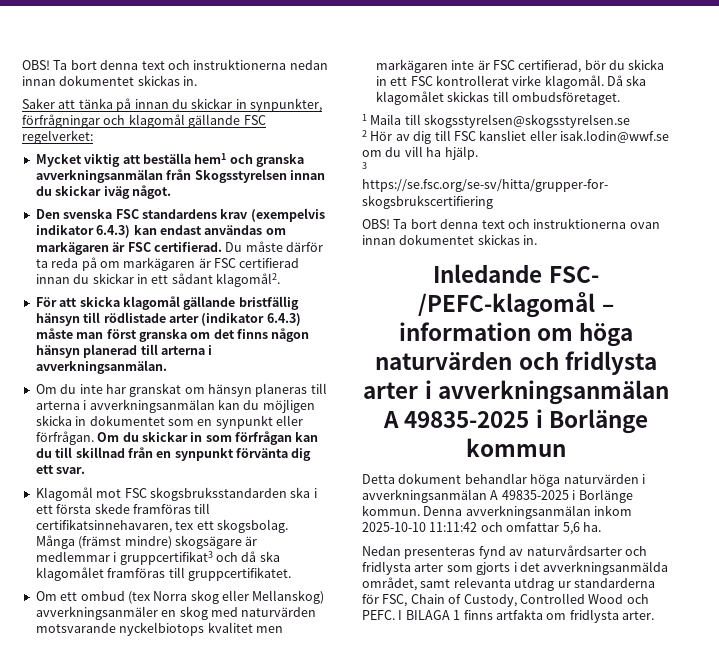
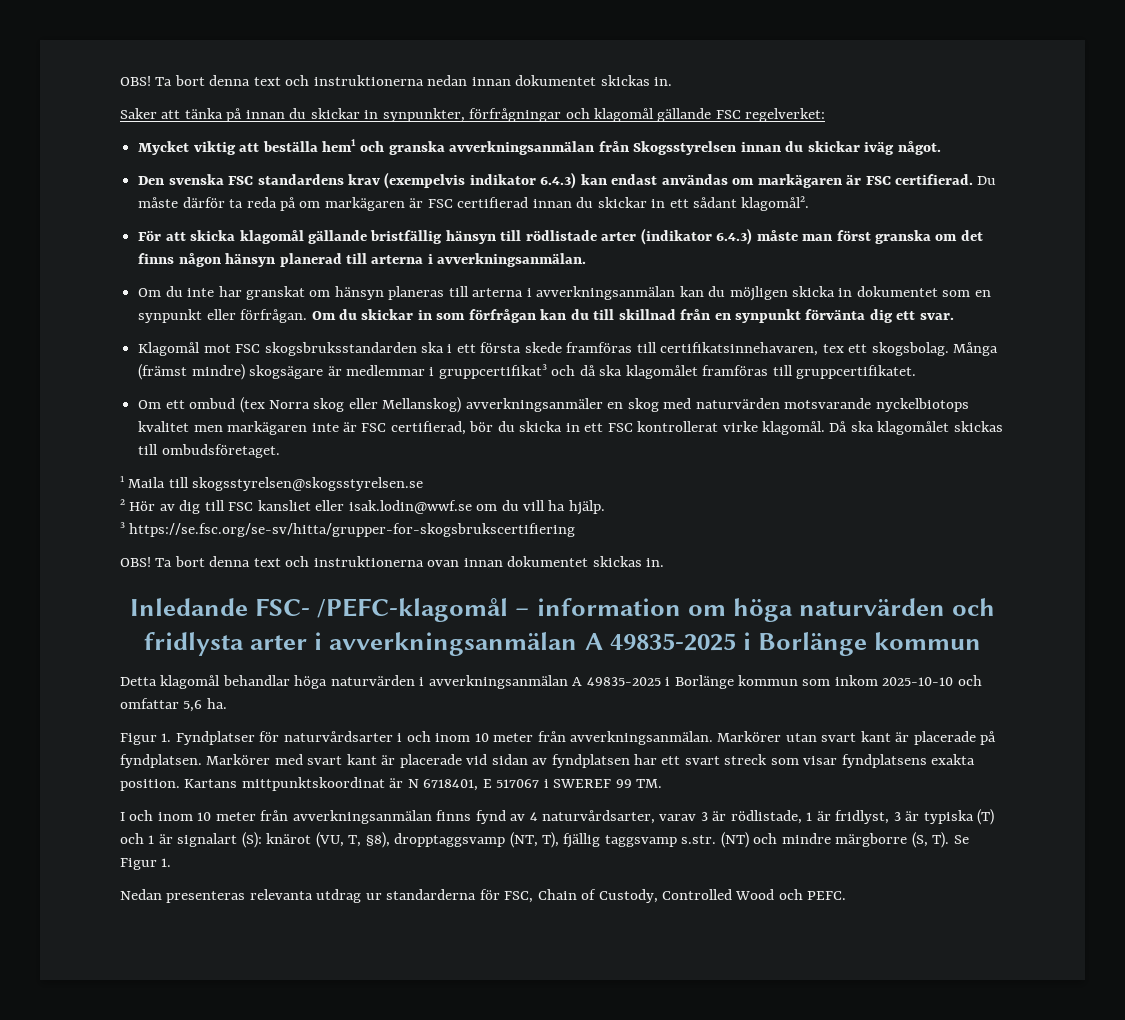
- Detta dokument behandlar höga naturvärden i avverkningsanmälan A 49835-2025 i Borlänge kommun. Denna avverkningsanmälan inkom 2025-10-10 11:11:42 och omfattar 5,6 ha.
+ Detta klagomål behandlar höga naturvärden i avverkningsanmälan A 49835-2025 i Borlänge kommun som inkom 2025-10-10 och omfattar 5,6 ha.
- Nedan presenteras fynd av naturvårdsarter och fridlysta arter som gjorts i det avverkningsanmälda området, samt relevanta utdrag ur standarderna för FSC, Chain of Custody, Controlled Wood och PEFC. I BILAGA 1 finns artfakta om fridlysta arter.
+ Figur 1. Fyndplatser för naturvårdsarter i och inom 10 meter från avverkningsanmälan. Markörer utan svart kant är placerade på fyndplatsen. Markörer med svart kant är placerade vid sidan av fyndplatsen har ett svart streck som visar fyndplatsens exakta position. Kartans mittpunktskoordinat är N 6718401, E 517067 i SWEREF 99 TM.
+ I och inom 10 meter från avverkningsanmälan finns fynd av 4 naturvårdsarter, varav 3 är rödlistade, 1 är fridlyst, 3 är typiska (T) och 1 är signalart (S): knärot (VU, T, §8), dropptaggsvamp (NT, T), fjällig taggsvamp s.str. (NT) och mindre märgborre (S, T). Se Figur 1.
+ Nedan presenteras relevanta utdrag ur standarderna för FSC, Chain of Custody, Controlled Wood och PEFC.

